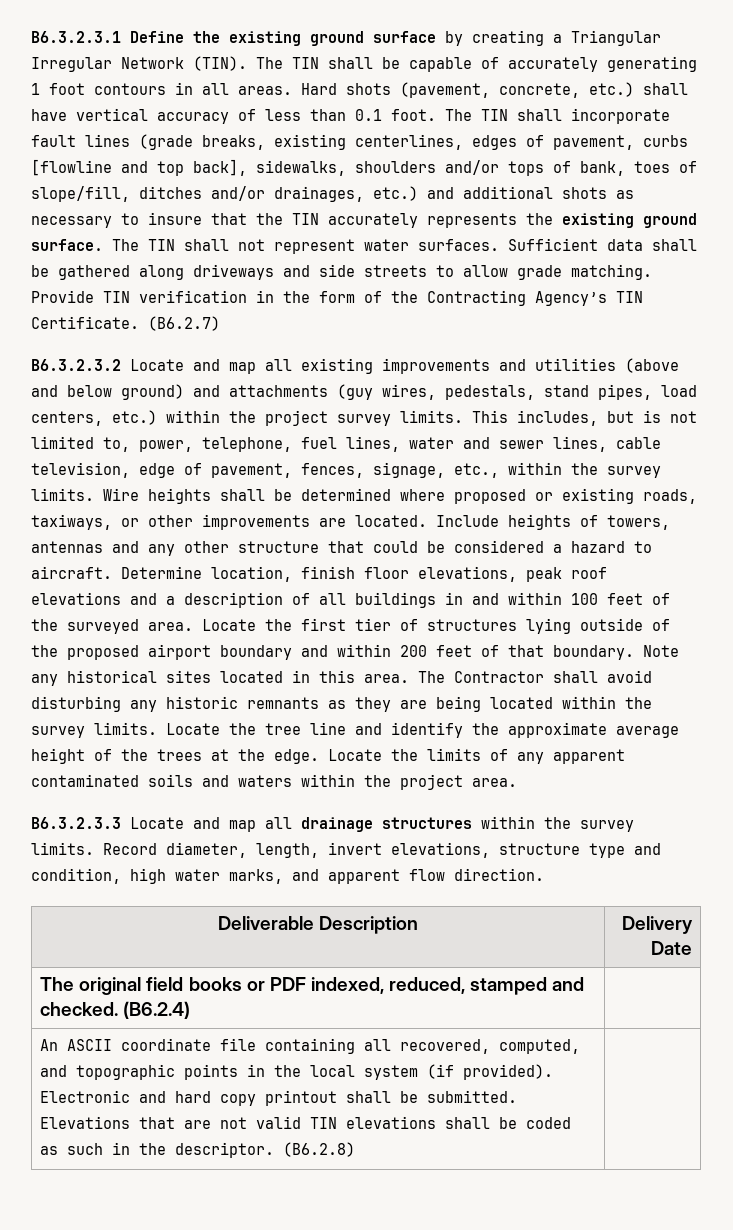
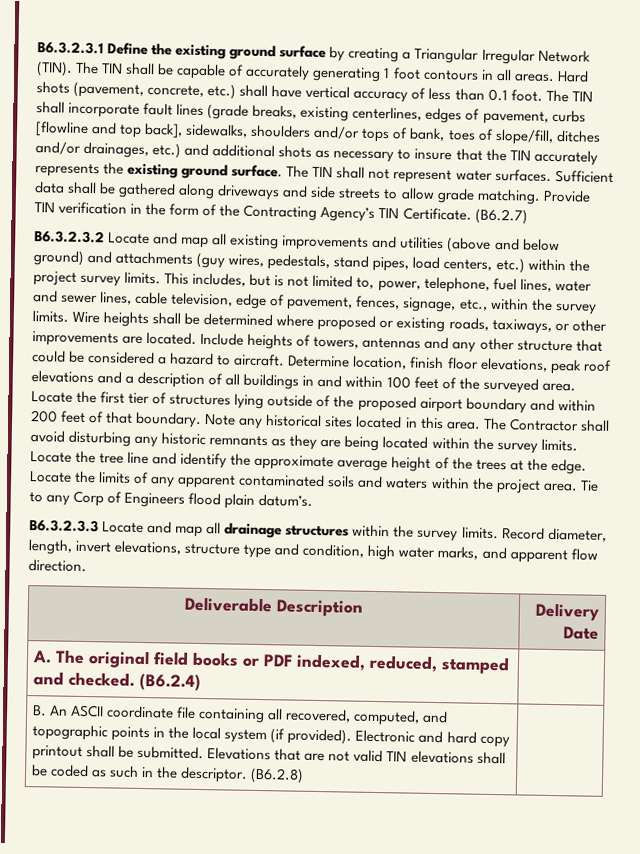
+ Tie to any Corp of Engineers flood plain datum’s.
- The original field books or PDF indexed, reduced, stamped and checked. (B6.2.4) |
+ A. The original field books or PDF indexed, reduced, stamped and checked. (B6.2.4) |
- An ASCII coordinate file containing all recovered, computed, and topographic points in the local system (if provided).
+ B. An ASCII coordinate file containing all recovered, computed, and topographic points in the local system (if provided).

